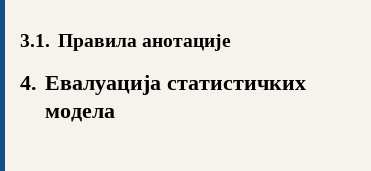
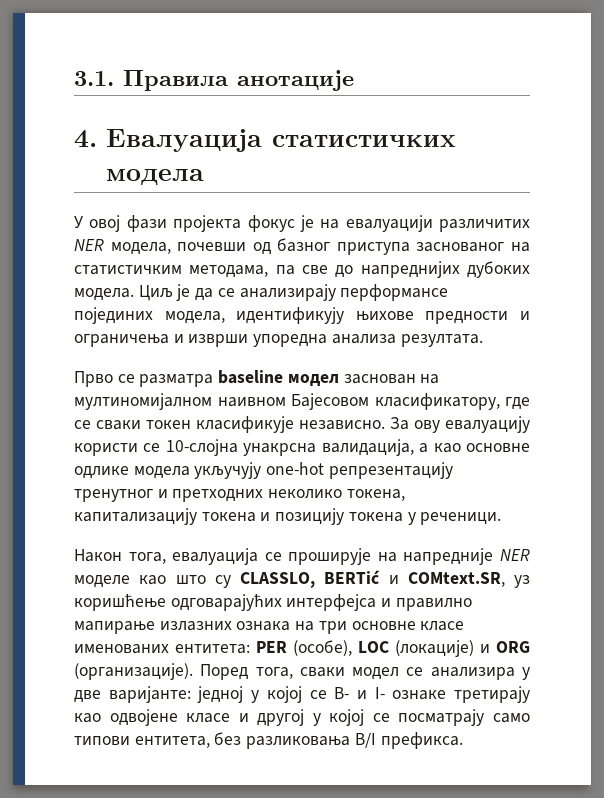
+ У овој фази пројекта фокус је на евалуацији различитих NER модела, почевши од базног приступа заснованог на статистичким методама, па све до напреднијих дубоких модела. Циљ је да се анализирају перформансе појединих модела, идентификују њихове предности и ограничења и изврши упоредна анализа резултата.
+ Прво се разматра baseline модел заснован на мултиномијалном наивном Бајесовом класификатору, где се сваки токен класификује независно. За ову евалуацију користи се 10-слојна унакрсна валидација, а као основне одлике модела укључују one-hot репрезентацију тренутног и претходних неколико токена, капитализацију токена и позицију токена у реченици.
+ Након тога, евалуација се проширује на напредније NER моделе као што су CLASSLО, BERTić и COMtext.SR, уз коришћење одговарајућих интерфејса и правилно мапирање излазних ознака на три основне класе именованих ентитета: PER (особе), LOC (локације) и ORG (организације). Поред тога, сваки модел се анализира у две варијанте: једној у којој се B- и I- ознаке третирају као одвојене класе и другој у којој се посматрају само типови ентитета, без разликовања B/I префикса.

